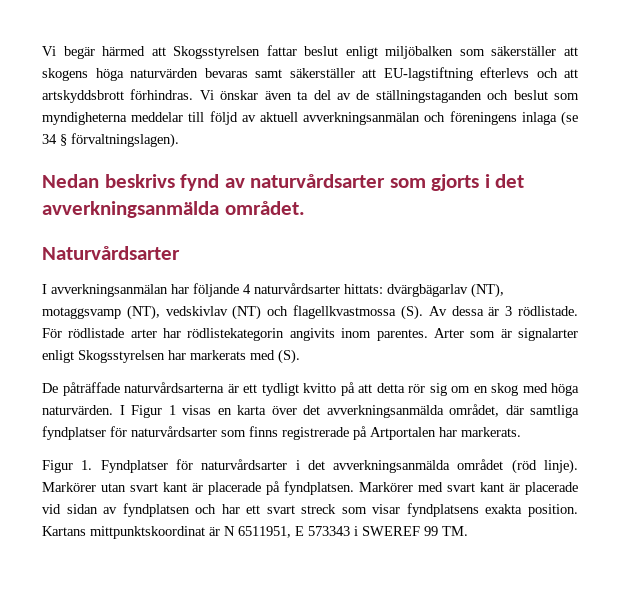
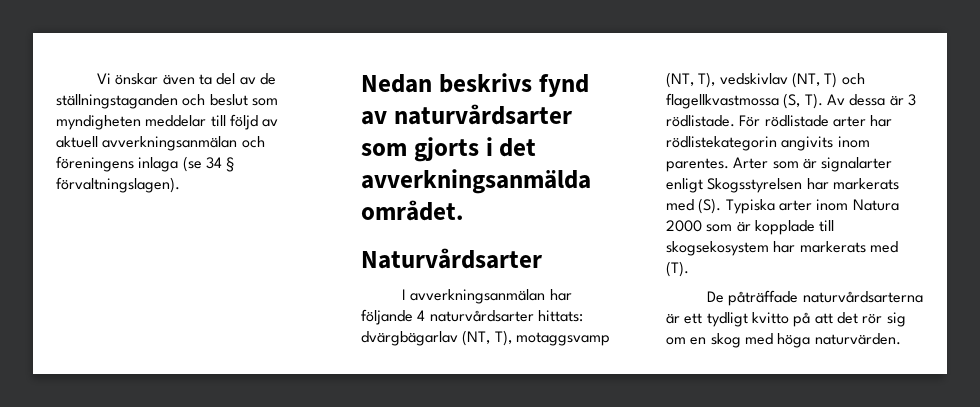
- Vi begär härmed att Skogsstyrelsen fattar beslut enligt miljöbalken som säkerställer att skogens höga naturvärden bevaras samt säkerställer att EU-lagstiftning efterlevs och att artskyddsbrott förhindras. Vi önskar även ta del av de ställningstaganden och beslut som myndigheterna meddelar till följd av aktuell avverkningsanmälan och föreningens inlaga (se 34 § förvaltningslagen).
+ Vi önskar även ta del av de ställningstaganden och beslut som myndigheten meddelar till följd av aktuell avverkningsanmälan och föreningens inlaga (se 34 § förvaltningslagen).
- I avverkningsanmälan har följande 4 naturvårdsarter hittats: dvärgbägarlav (NT), motaggsvamp (NT), vedskivlav (NT) och flagellkvastmossa (S). Av dessa är 3 rödlistade.
+ I avverkningsanmälan har följande 4 naturvårdsarter hittats: dvärgbägarlav (NT, T), motaggsvamp (NT, T), vedskivlav (NT, T) och flagellkvastmossa (S, T). Av dessa är 3 rödlistade.
- Arter som är signalarter enligt Skogsstyrelsen har markerats med (S).
+ Arter som är signalarter enligt Skogsstyrelsen har markerats med (S). Typiska arter inom Natura 2000 som är kopplade till skogsekosystem har markerats med (T).
- De påträffade naturvårdsarterna är ett tydligt kvitto på att detta rör sig om en skog med höga naturvärden. I Figur 1 visas en karta över det avverkningsanmälda området, där samtliga fyndplatser för naturvårdsarter som finns registrerade på Artportalen har markerats.
- Figur 1. Fyndplatser för naturvårdsarter i det avverkningsanmälda området (röd linje). Markörer utan svart kant är placerade på fyndplatsen. Markörer med svart kant är placerade vid sidan av fyndplatsen och har ett svart streck som visar fyndplatsens exakta position. Kartans mittpunktskoordinat är N 6511951, E 573343 i SWEREF 99 TM.
+ De påträffade naturvårdsarterna är ett tydligt kvitto på att det rör sig om en skog med höga naturvärden.

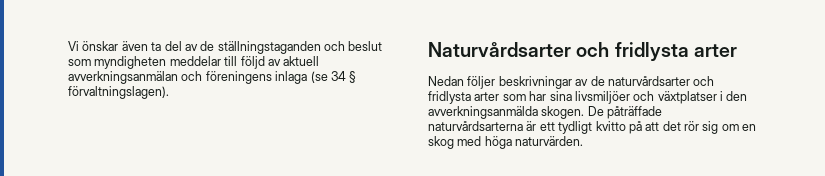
- Nedan beskrivs fynd av naturvårdsarter som gjorts i det avverkningsanmälda området.
- Naturvårdsarter
- I avverkningsanmälan har följande 4 naturvårdsarter hittats: dvärgbägarlav (NT, T), motaggsvamp (NT, T), vedskivlav (NT, T) och flagellkvastmossa (S, T). Av dessa är 3 rödlistade. För rödlistade arter har rödlistekategorin angivits inom parentes. Arter som är signalarter enligt Skogsstyrelsen har markerats med (S). Typiska arter inom Natura 2000 som är kopplade till skogsekosystem har markerats med (T).
- De påträffade naturvårdsarterna är ett tydligt kvitto på att det rör sig om en skog med höga naturvärden.
+ Naturvårdsarter och fridlysta arter
+ Nedan följer beskrivningar av de naturvårdsarter och fridlysta arter som har sina livsmiljöer och växtplatser i den avverkningsanmälda skogen. De påträffade naturvårdsarterna är ett tydligt kvitto på att det rör sig om en skog med höga naturvärden.

